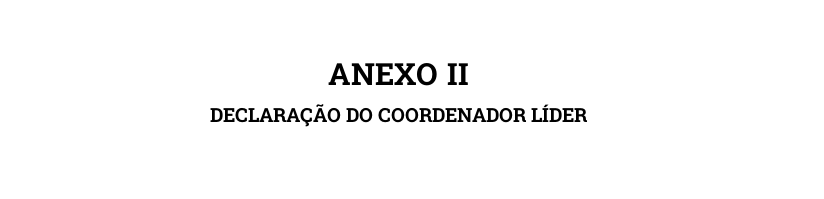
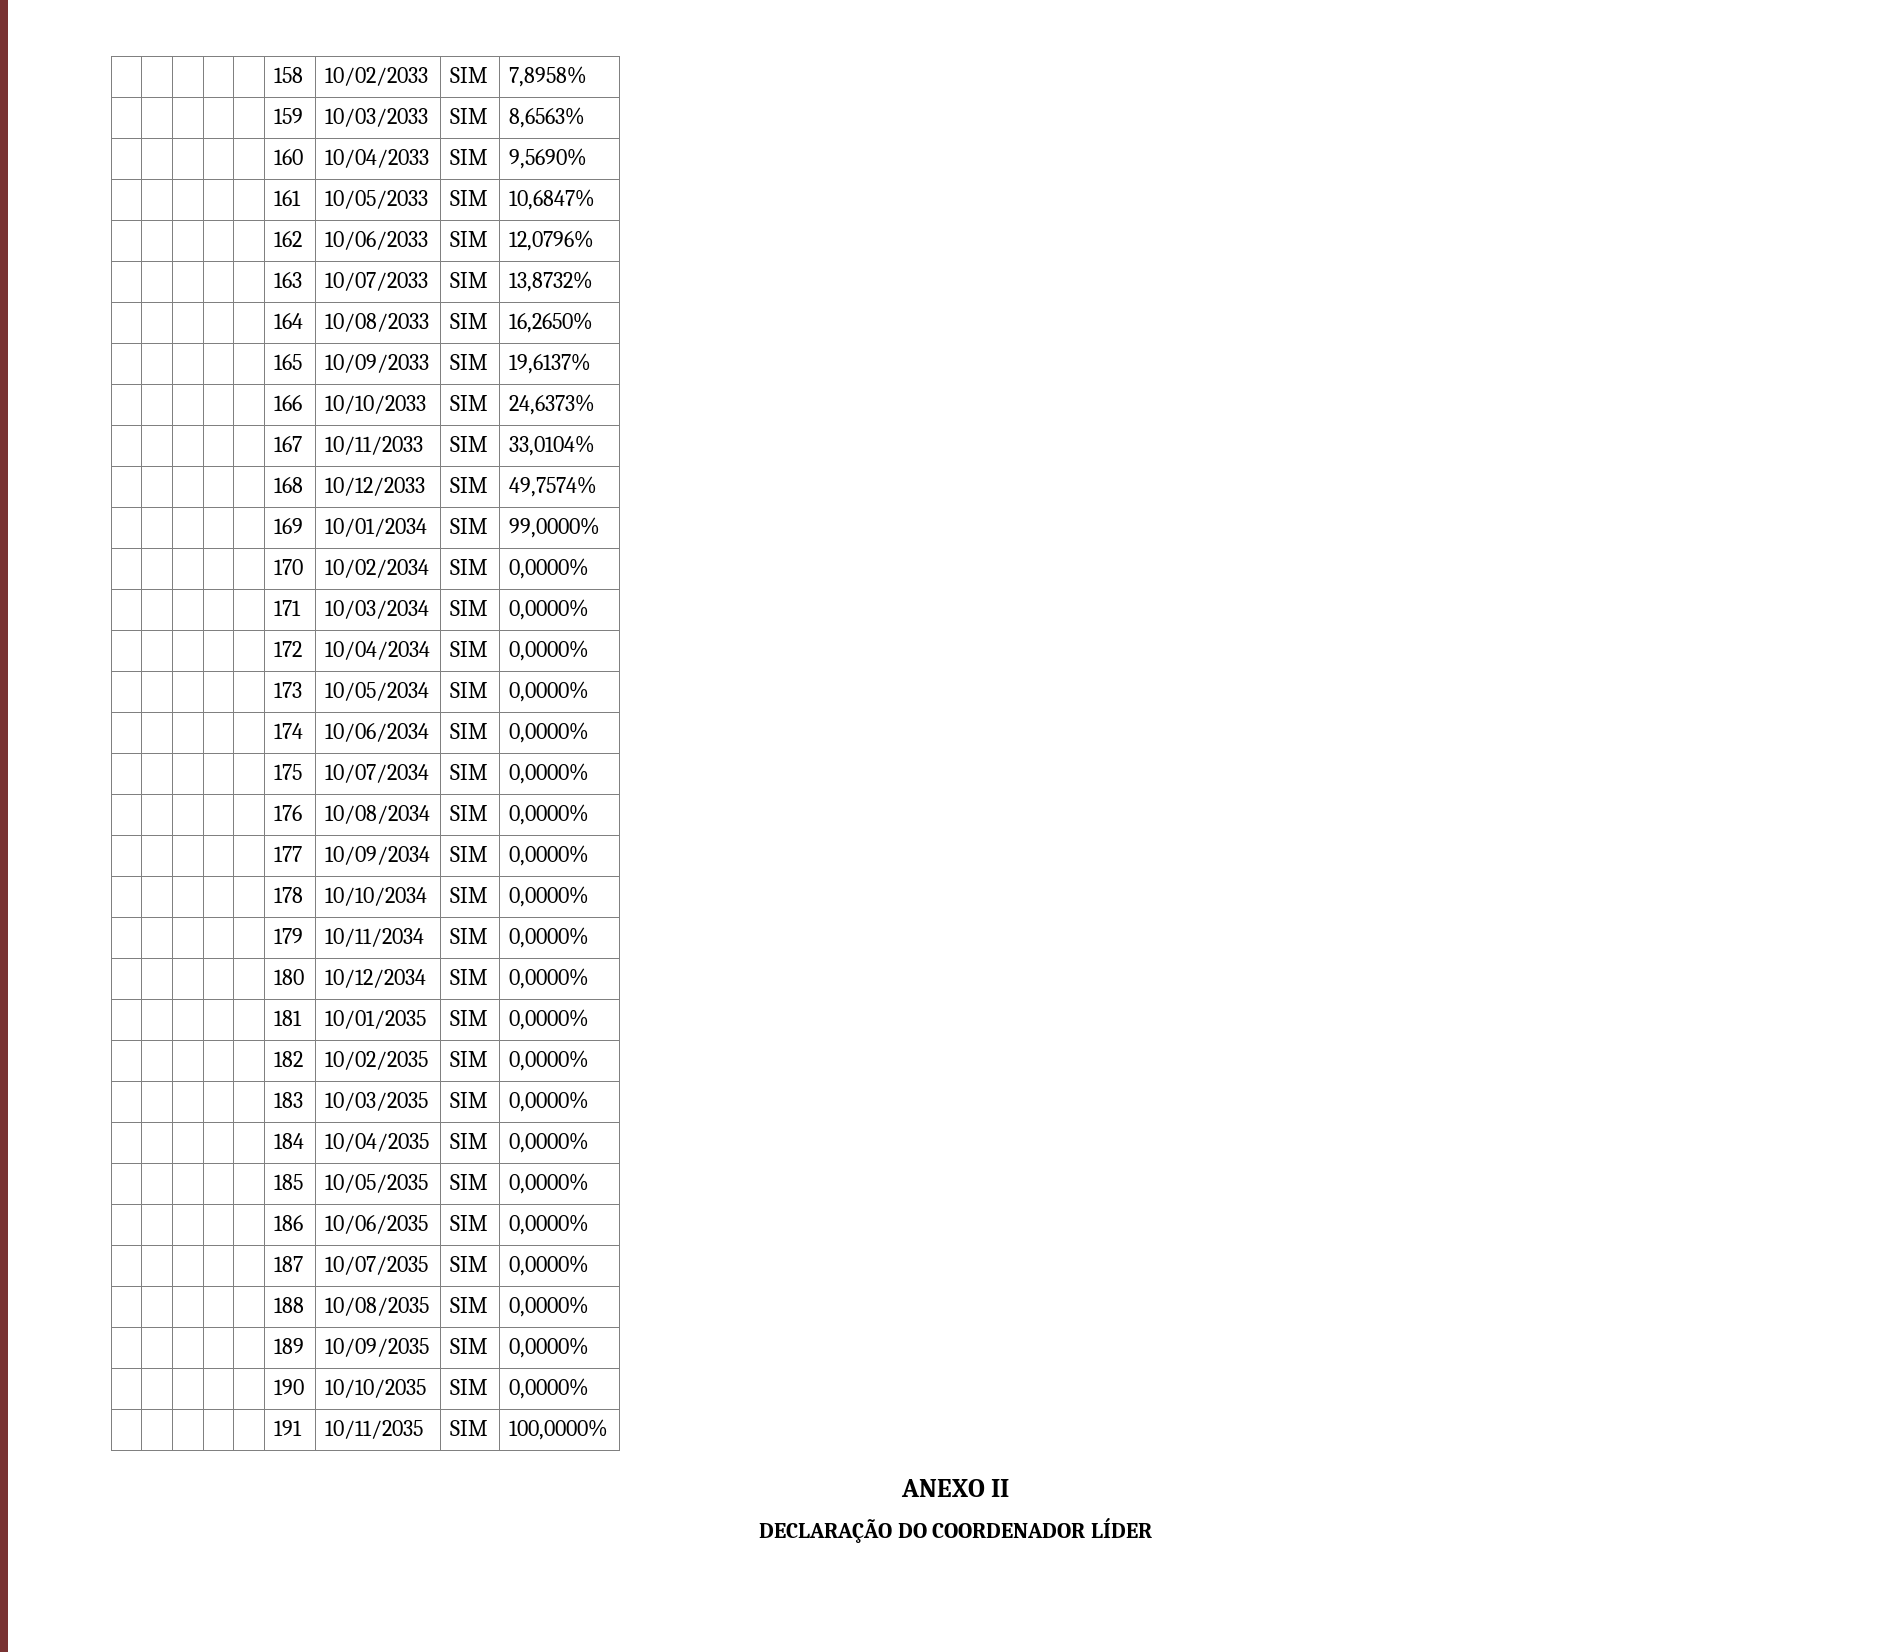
+ | | | | | 158 | 10/02/2033 | SIM | 7,8958%
+ | | | | | 159 | 10/03/2033 | SIM | 8,6563%
+ | | | | | 160 | 10/04/2033 | SIM | 9,5690%
+ | | | | | 161 | 10/05/2033 | SIM | 10,6847%
+ | | | | | 162 | 10/06/2033 | SIM | 12,0796%
+ | | | | | 163 | 10/07/2033 | SIM | 13,8732%
+ | | | | | 164 | 10/08/2033 | SIM | 16,2650%
+ | | | | | 165 | 10/09/2033 | SIM | 19,6137%
+ | | | | | 166 | 10/10/2033 | SIM | 24,6373%
+ | | | | | 167 | 10/11/2033 | SIM | 33,0104%
+ | | | | | 168 | 10/12/2033 | SIM | 49,7574%
+ | | | | | 169 | 10/01/2034 | SIM | 99,0000%
+ | | | | | 170 | 10/02/2034 | SIM | 0,0000%
+ | | | | | 171 | 10/03/2034 | SIM | 0,0000%
+ | | | | | 172 | 10/04/2034 | SIM | 0,0000%
+ | | | | | 173 | 10/05/2034 | SIM | 0,0000%
+ | | | | | 174 | 10/06/2034 | SIM | 0,0000%
+ | | | | | 175 | 10/07/2034 | SIM | 0,0000%
+ | | | | | 176 | 10/08/2034 | SIM | 0,0000%
+ | | | | | 177 | 10/09/2034 | SIM | 0,0000%
+ | | | | | 178 | 10/10/2034 | SIM | 0,0000%
+ | | | | | 179 | 10/11/2034 | SIM | 0,0000%
+ | | | | | 180 | 10/12/2034 | SIM | 0,0000%
+ | | | | | 181 | 10/01/2035 | SIM | 0,0000%
+ | | | | | 182 | 10/02/2035 | SIM | 0,0000%
+ | | | | | 183 | 10/03/2035 | SIM | 0,0000%
+ | | | | | 184 | 10/04/2035 | SIM | 0,0000%
+ | | | | | 185 | 10/05/2035 | SIM | 0,0000%
+ | | | | | 186 | 10/06/2035 | SIM | 0,0000%
+ | | | | | 187 | 10/07/2035 | SIM | 0,0000%
+ | | | | | 188 | 10/08/2035 | SIM | 0,0000%
+ | | | | | 189 | 10/09/2035 | SIM | 0,0000%
+ | | | | | 190 | 10/10/2035 | SIM | 0,0000%
+ | | | | | 191 | 10/11/2035 | SIM | 100,0000%

